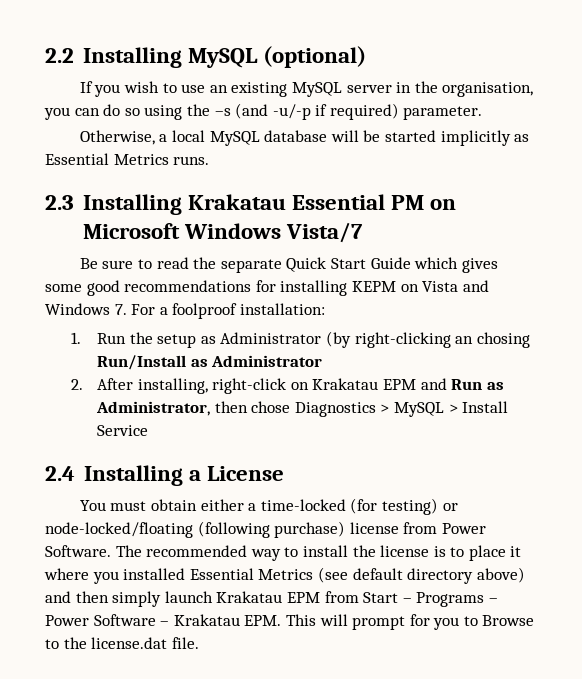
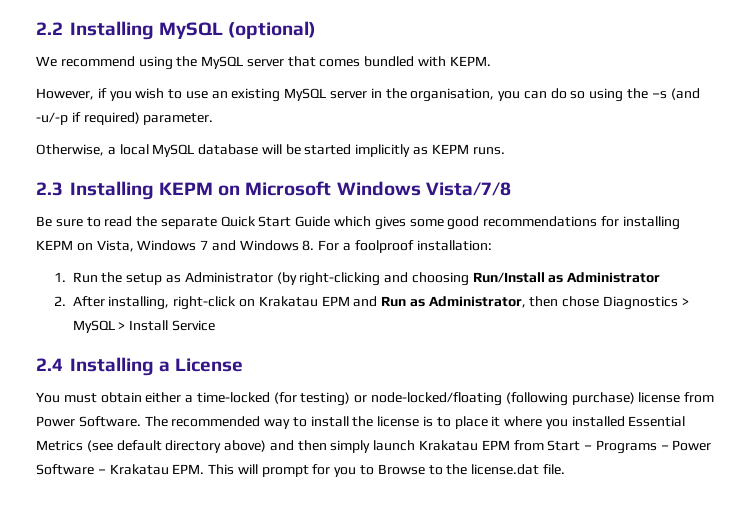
- If you wish to use an existing MySQL server in the organisation, you can do so using the –s (and -u/-p if required) parameter.
+ We recommend using the MySQL server that comes bundled with KEPM.
+ However, if you wish to use an existing MySQL server in the organisation, you can do so using the –s (and -u/-p if required) parameter.
- Otherwise, a local MySQL database will be started implicitly as Essential Metrics runs.
+ Otherwise, a local MySQL database will be started implicitly as KEPM runs.
- 2.3 Installing Krakatau Essential PM on Microsoft Windows Vista/7
+ 2.3 Installing KEPM on Microsoft Windows Vista/7/8
- Be sure to read the separate Quick Start Guide which gives some good recommendations for installing KEPM on Vista and Windows 7. For a foolproof installation:
+ Be sure to read the separate Quick Start Guide which gives some good recommendations for installing KEPM on Vista, Windows 7 and Windows 8. For a foolproof installation:
- 1. Run the setup as Administrator (by right-clicking an chosing Run/Install as Administrator
+ 1. Run the setup as Administrator (by right-clicking and choosing Run/Install as Administrator

